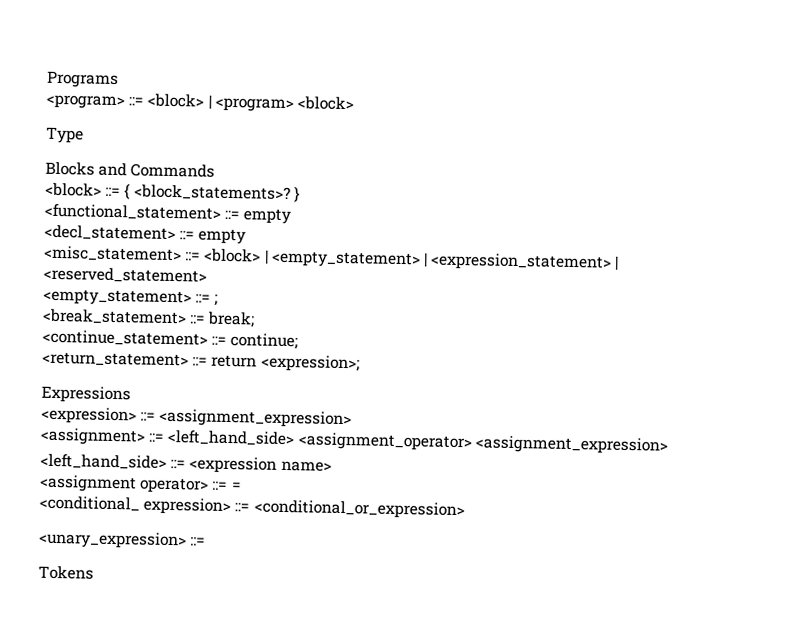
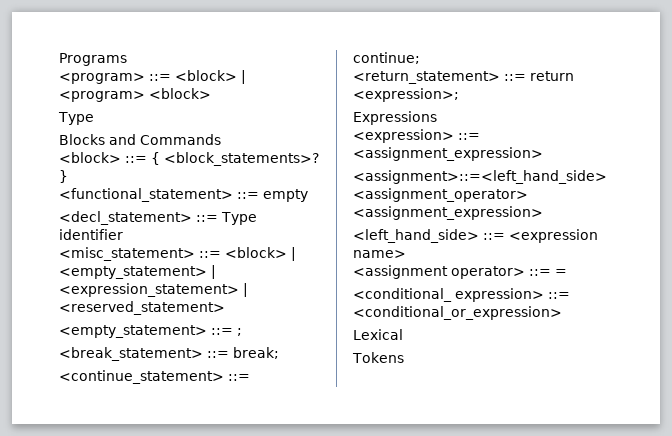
- <decl_statement> ::= empty
+ <decl_statement> ::= Type identifier
- <assignment> ::= <left_hand_side> <assignment_operator> <assignment_expression>
+ <assignment>::=<left_hand_side> <assignment_operator> <assignment_expression>
- <unary_expression> ::=
+ Lexical

